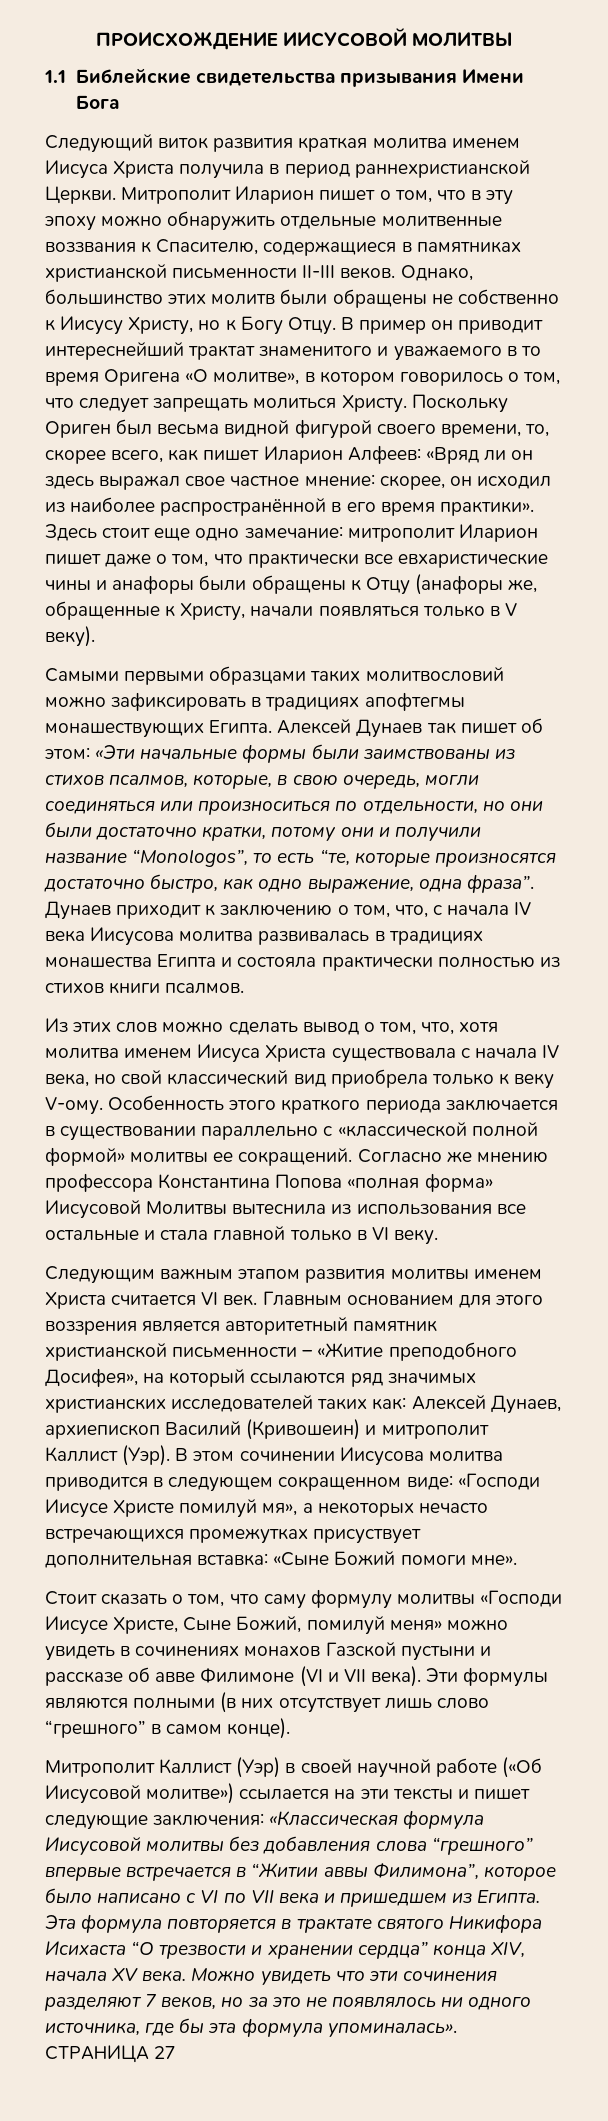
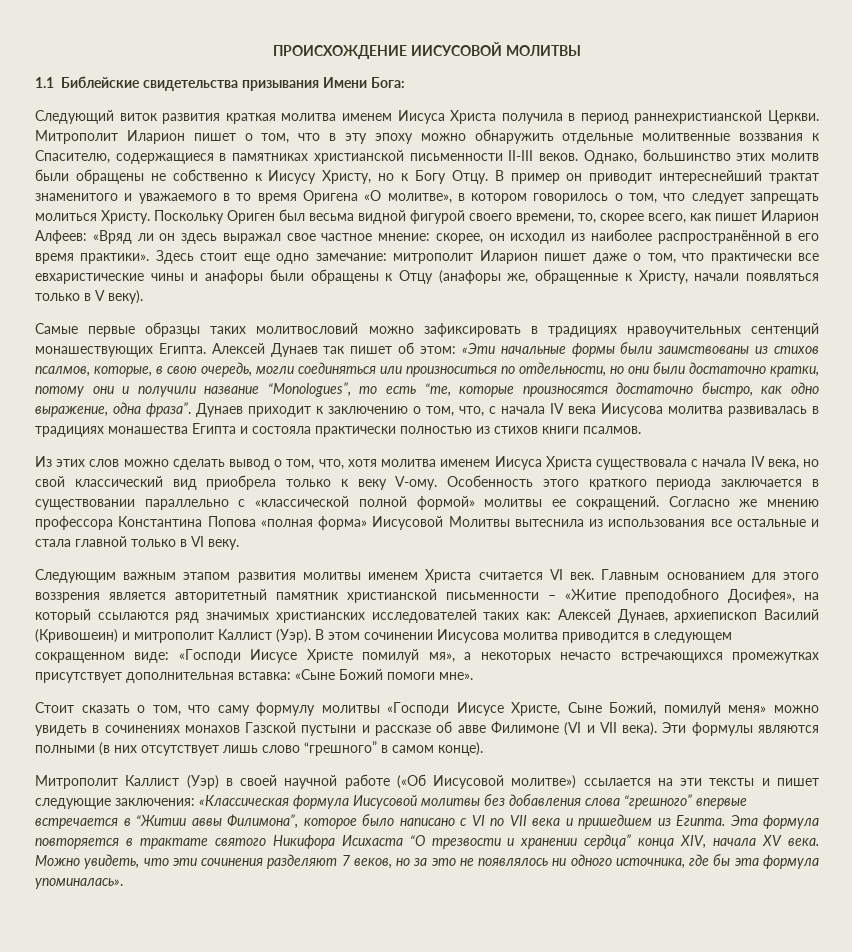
- 1.1 Библейские свидетельства призывания Имени Бога
+ 1.1 Библейские свидетельства призывания Имени Бога:
- Самыми первыми образцами таких молитвословий можно зафиксировать в традициях апофтегмы монашествующих Египта.
+ Самые первые образцы таких молитвословий можно зафиксировать в традициях нравоучительных сентенций монашествующих Египта.
- Алексей Дунаев так пишет об этом: «Эти начальные формы были заимствованы из стихов псалмов, которые, в свою очередь, могли соединяться или произноситься по отдельности, но они были достаточно кратки, потому они и получили название “Monologos”, то есть “те, которые произносятся достаточно быстро, как одно выражение, одна фраза”.
+ Алексей Дунаев так пишет об этом: «Эти начальные формы были заимствованы из стихов псалмов, которые, в свою очередь, могли соединяться или произноситься по отдельности, но они были достаточно кратки, потому они и получили название “Monologues”, то есть “те, которые произносятся достаточно быстро, как одно выражение, одна фраза”.
- В этом сочинении Иисусова молитва приводится в следующем сокращенном виде: «Господи Иисусе Христе помилуй мя», а некоторых нечасто встречающихся промежутках присуствует дополнительная вставка: «Сыне Божий помоги мне».
+ В этом сочинении Иисусова молитва приводится в следующем сокращенном виде: «Господи Иисусе Христе помилуй мя», а некоторых нечасто встречающихся промежутках присутствует дополнительная вставка: «Сыне Божий помоги мне».
- Можно увидеть что эти сочинения разделяют 7 веков, но за это не появлялось ни одного источника, где бы эта формула упоминалась». СТРАНИЦА 27
+ Можно увидеть, что эти сочинения разделяют 7 веков, но за это не появлялось ни одного источника, где бы эта формула упоминалась».

